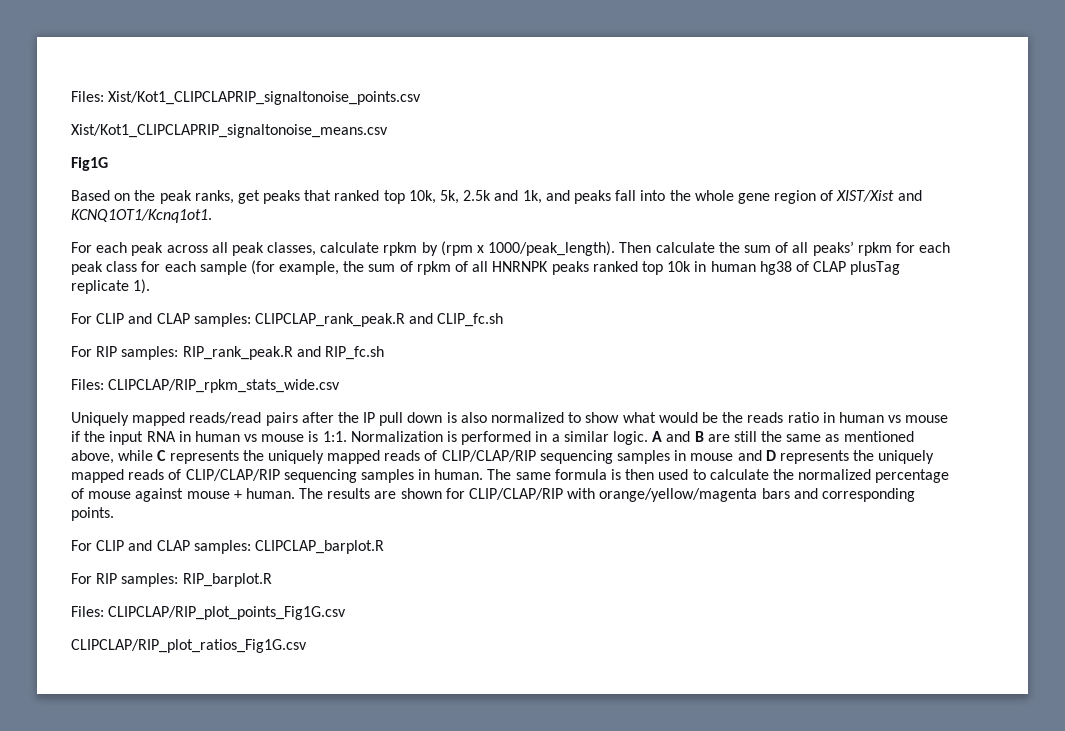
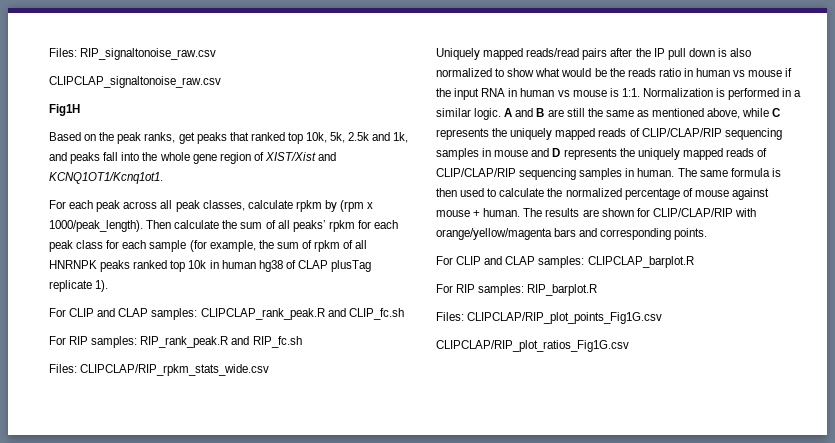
- Files: Xist/Kot1_CLIPCLAPRIP_signaltonoise_points.csv
- Xist/Kot1_CLIPCLAPRIP_signaltonoise_means.csv
- Fig1G
+ Files: RIP_signaltonoise_raw.csv
+ CLIPCLAP_signaltonoise_raw.csv
+ Fig1H

